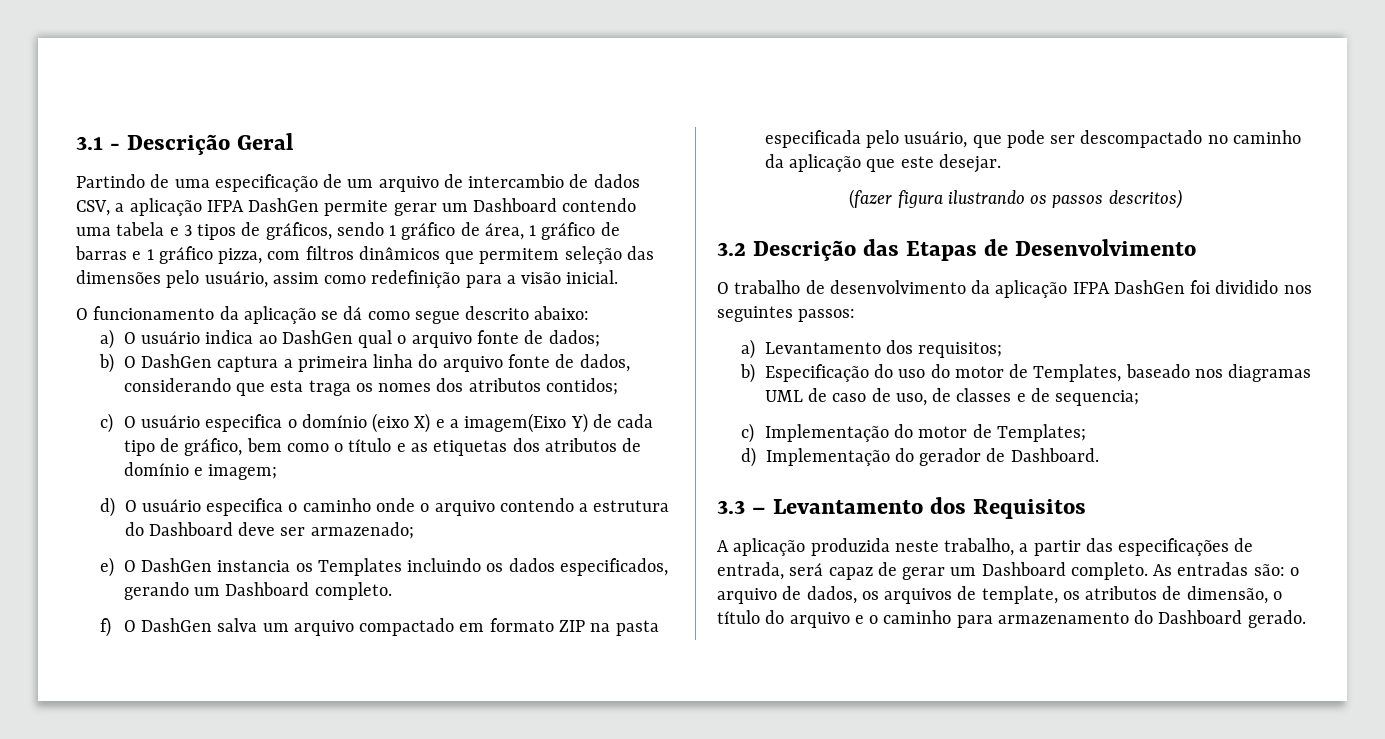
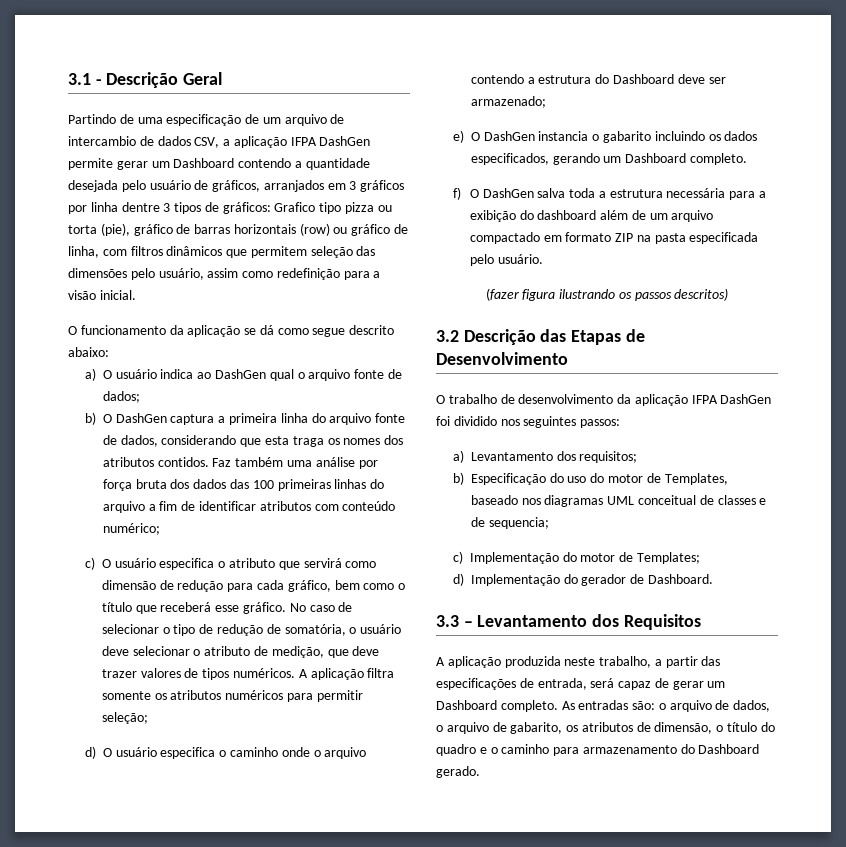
- Partindo de uma especificação de um arquivo de intercambio de dados CSV, a aplicação IFPA DashGen permite gerar um Dashboard contendo uma tabela e 3 tipos de gráficos, sendo 1 gráfico de área, 1 gráfico de barras e 1 gráfico pizza, com filtros dinâmicos que permitem seleção das dimensões pelo usuário, assim como redefinição para a visão inicial.
+ Partindo de uma especificação de um arquivo de intercambio de dados CSV, a aplicação IFPA DashGen permite gerar um Dashboard contendo a quantidade desejada pelo usuário de gráficos, arranjados em 3 gráficos por linha dentre 3 tipos de gráficos: Grafico tipo pizza ou torta (pie), gráfico de barras horizontais (row) ou gráfico de linha, com filtros dinâmicos que permitem seleção das dimensões pelo usuário, assim como redefinição para a visão inicial.
- b) O DashGen captura a primeira linha do arquivo fonte de dados, considerando que esta traga os nomes dos atributos contidos;
+ b) O DashGen captura a primeira linha do arquivo fonte de dados, considerando que esta traga os nomes dos atributos contidos. Faz também uma análise por força bruta dos dados das 100 primeiras linhas do arquivo a fim de identificar atributos com conteúdo numérico;
- c) O usuário especifica o domínio (eixo X) e a imagem(Eixo Y) de cada tipo de gráfico, bem como o título e as etiquetas dos atributos de domínio e imagem;
+ c) O usuário especifica o atributo que servirá como dimensão de redução para cada gráfico, bem como o título que receberá esse gráfico. No caso de selecionar o tipo de redução de somatória, o usuário deve selecionar o atributo de medição, que deve trazer valores de tipos numéricos. A aplicação filtra somente os atributos numéricos para permitir seleção;
- e) O DashGen instancia os Templates incluindo os dados especificados, gerando um Dashboard completo.
+ e) O DashGen instancia o gabarito incluindo os dados especificados, gerando um Dashboard completo.
- f) O DashGen salva um arquivo compactado em formato ZIP na pasta especificada pelo usuário, que pode ser descompactado no caminho da aplicação que este desejar.
+ f) O DashGen salva toda a estrutura necessária para a exibição do dashboard além de um arquivo compactado em formato ZIP na pasta especificada pelo usuário.
- b) Especificação do uso do motor de Templates, baseado nos diagramas UML de caso de uso, de classes e de sequencia;
+ b) Especificação do uso do motor de Templates, baseado nos diagramas UML conceitual de classes e de sequencia;
- As entradas são: o arquivo de dados, os arquivos de template, os atributos de dimensão, o título do arquivo e o caminho para armazenamento do Dashboard gerado.
+ As entradas são: o arquivo de dados, o arquivo de gabarito, os atributos de dimensão, o título do quadro e o caminho para armazenamento do Dashboard gerado.

